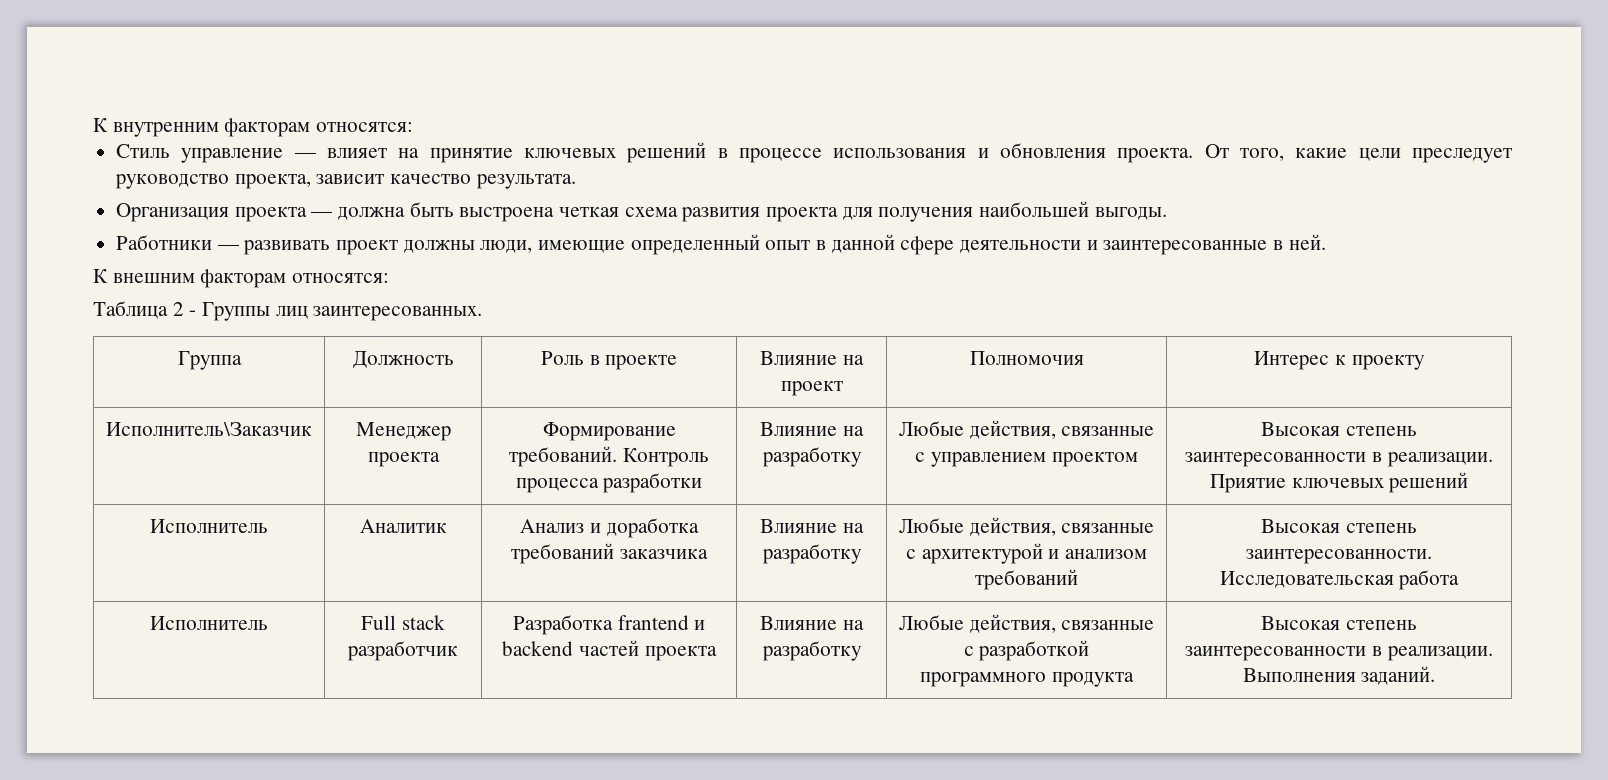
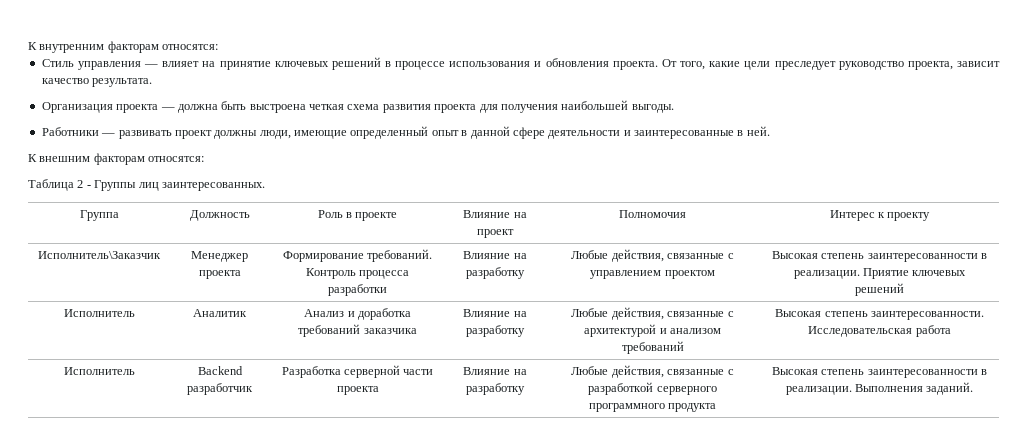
- Стиль управление — влияет на принятие ключевых решений в процессе использования и обновления проекта.
+ Стиль управления — влияет на принятие ключевых решений в процессе использования и обновления проекта.
- Исполнитель | Full stack разработчик | Разработка frantend и backend частей проекта | Влияние на разработку | Любые действия, связанные с разработкой программного продукта | Высокая степень заинтересованности в реализации. Выполнения заданий.
+ Исполнитель | Backend разработчик | Разработка серверной части проекта | Влияние на разработку | Любые действия, связанные с разработкой серверного программного продукта | Высокая степень заинтересованности в реализации. Выполнения заданий.

